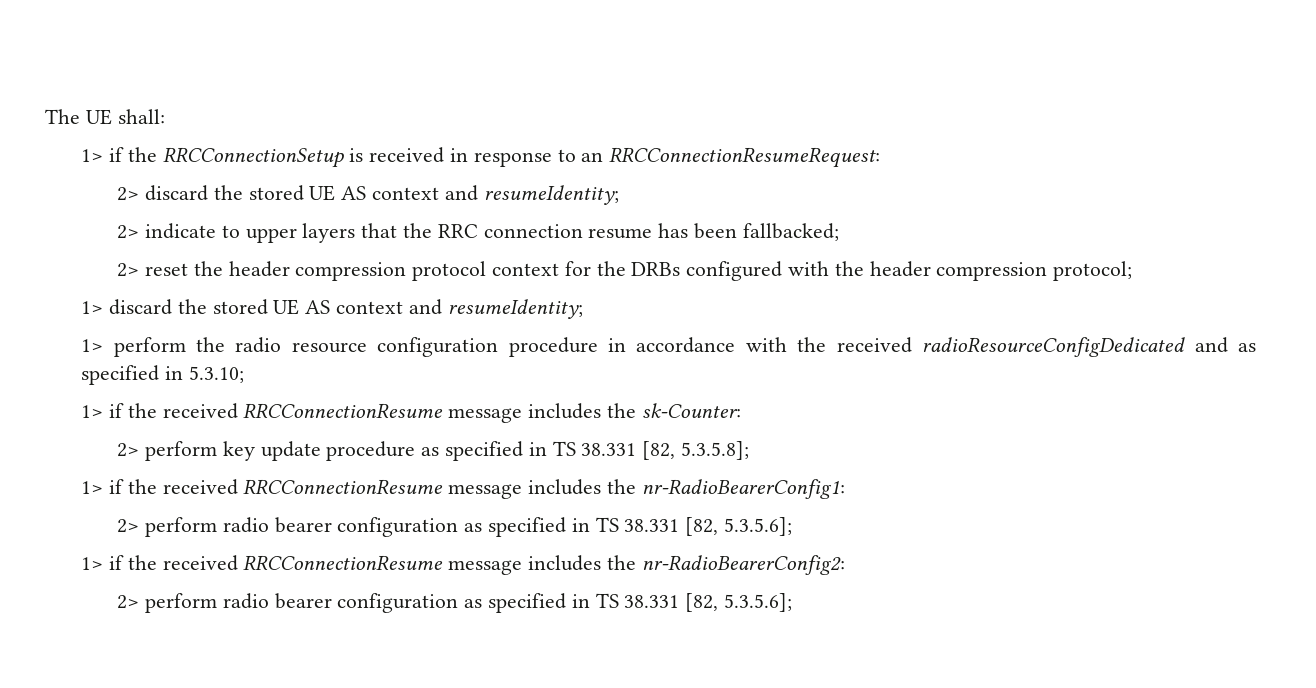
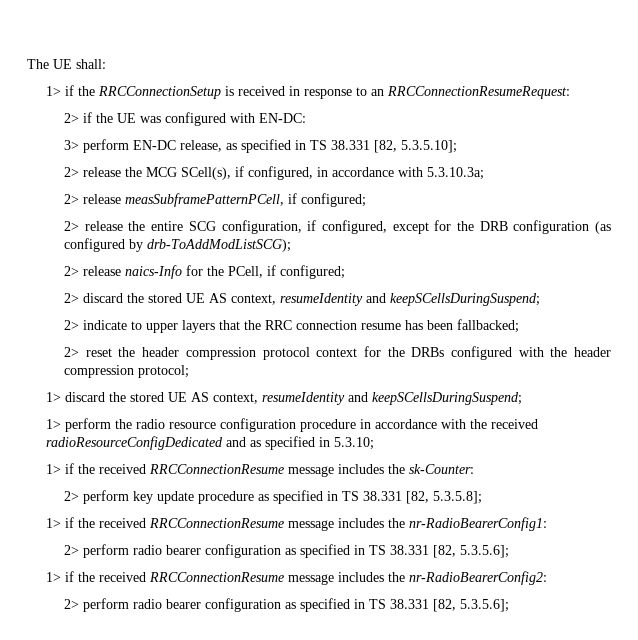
+ 2> if the UE was configured with EN-DC:
+ 3> perform EN-DC release, as specified in TS 38.331 [82, 5.3.5.10];
+ 2> release the MCG SCell(s), if configured, in accordance with 5.3.10.3a;
+ 2> release measSubframePatternPCell, if configured;
+ 2> release the entire SCG configuration, if configured, except for the DRB configuration (as configured by drb-ToAddModListSCG);
+ 2> release naics-Info for the PCell, if configured;
- 2> discard the stored UE AS context and resumeIdentity;
+ 2> discard the stored UE AS context, resumeIdentity and keepSCellsDuringSuspend;
- 1> discard the stored UE AS context and resumeIdentity;
+ 1> discard the stored UE AS context, resumeIdentity and keepSCellsDuringSuspend;

